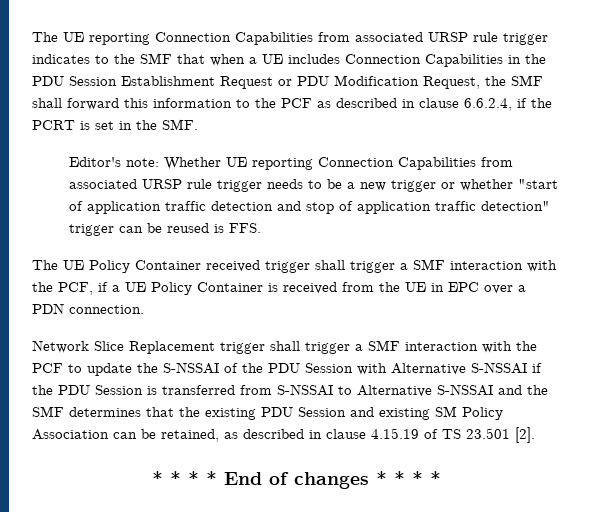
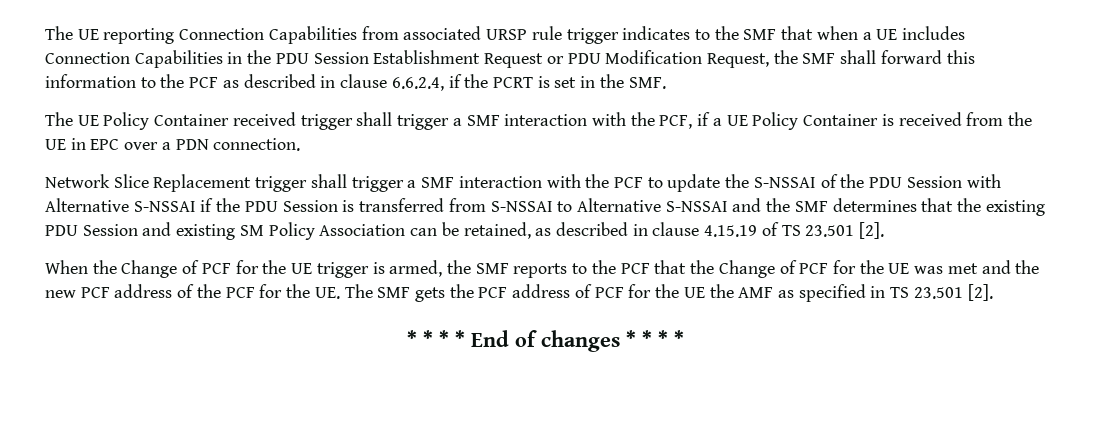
- Editor's note: Whether UE reporting Connection Capabilities from associated URSP rule trigger needs to be a new trigger or whether "start of application traffic detection and stop of application traffic detection" trigger can be reused is FFS.
+ When the Change of PCF for the UE trigger is armed, the SMF reports to the PCF that the Change of PCF for the UE was met and the new PCF address of the PCF for the UE. The SMF gets the PCF address of PCF for the UE the AMF as specified in TS 23.501 [2].

